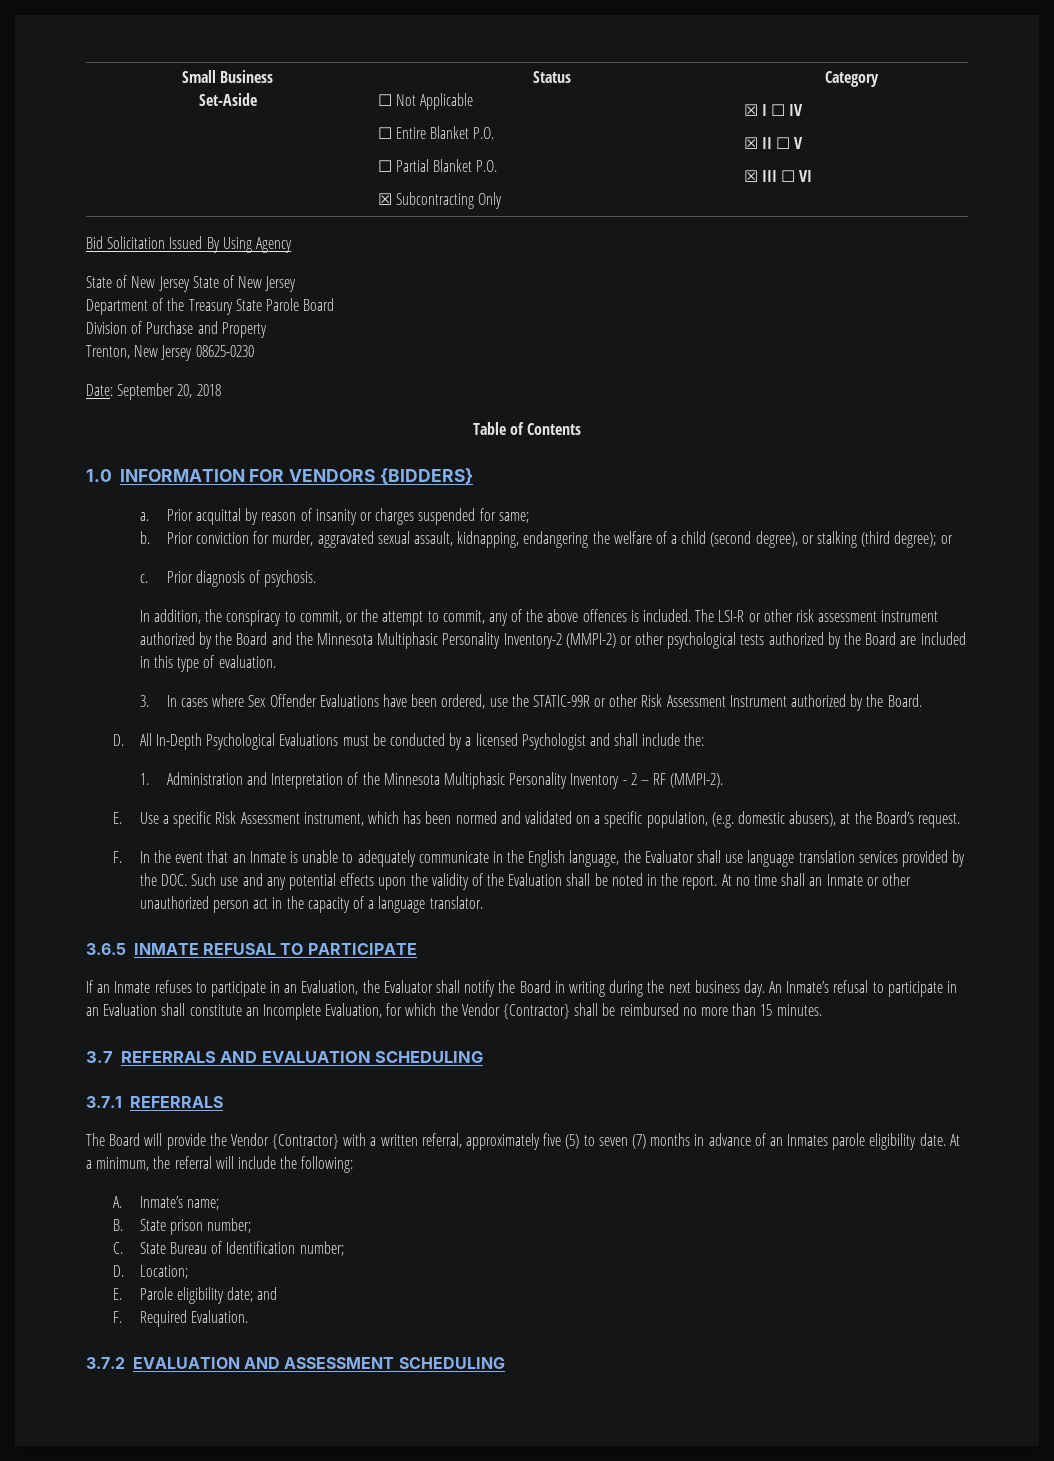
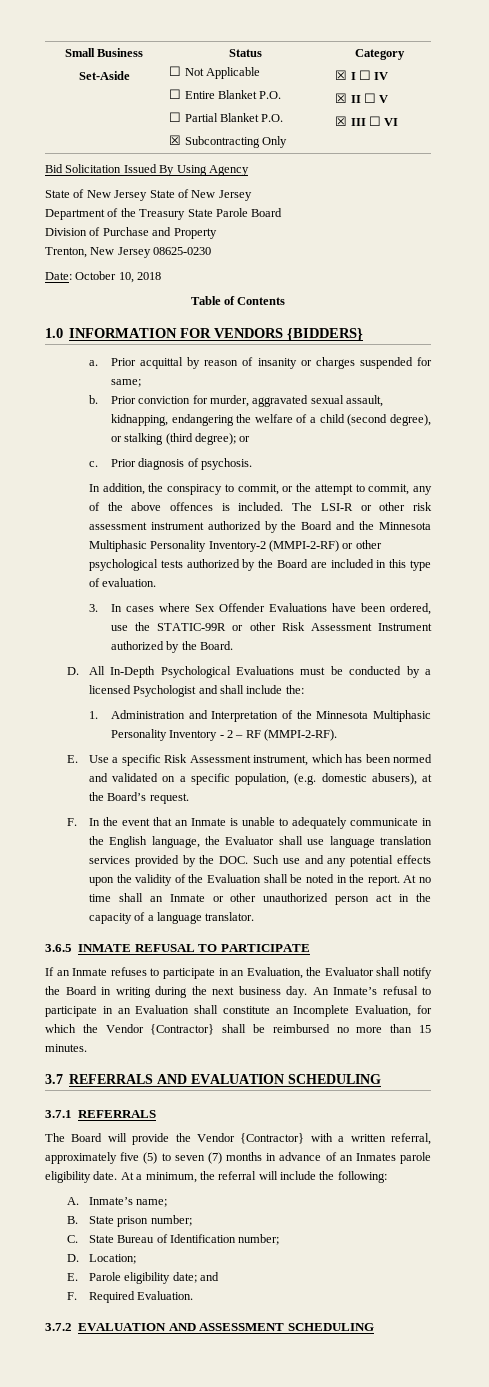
- Date: September 20, 2018
+ Date: October 10, 2018
- The LSI-R or other risk assessment instrument authorized by the Board and the Minnesota Multiphasic Personality Inventory-2 (MMPI-2) or other psychological tests authorized by the Board are included in this type of evaluation.
+ The LSI-R or other risk assessment instrument authorized by the Board and the Minnesota Multiphasic Personality Inventory-2 (MMPI-2-RF) or other psychological tests authorized by the Board are included in this type of evaluation.
- 1. Administration and Interpretation of the Minnesota Multiphasic Personality Inventory - 2 – RF (MMPI-2).
+ 1. Administration and Interpretation of the Minnesota Multiphasic Personality Inventory - 2 – RF (MMPI-2-RF).

